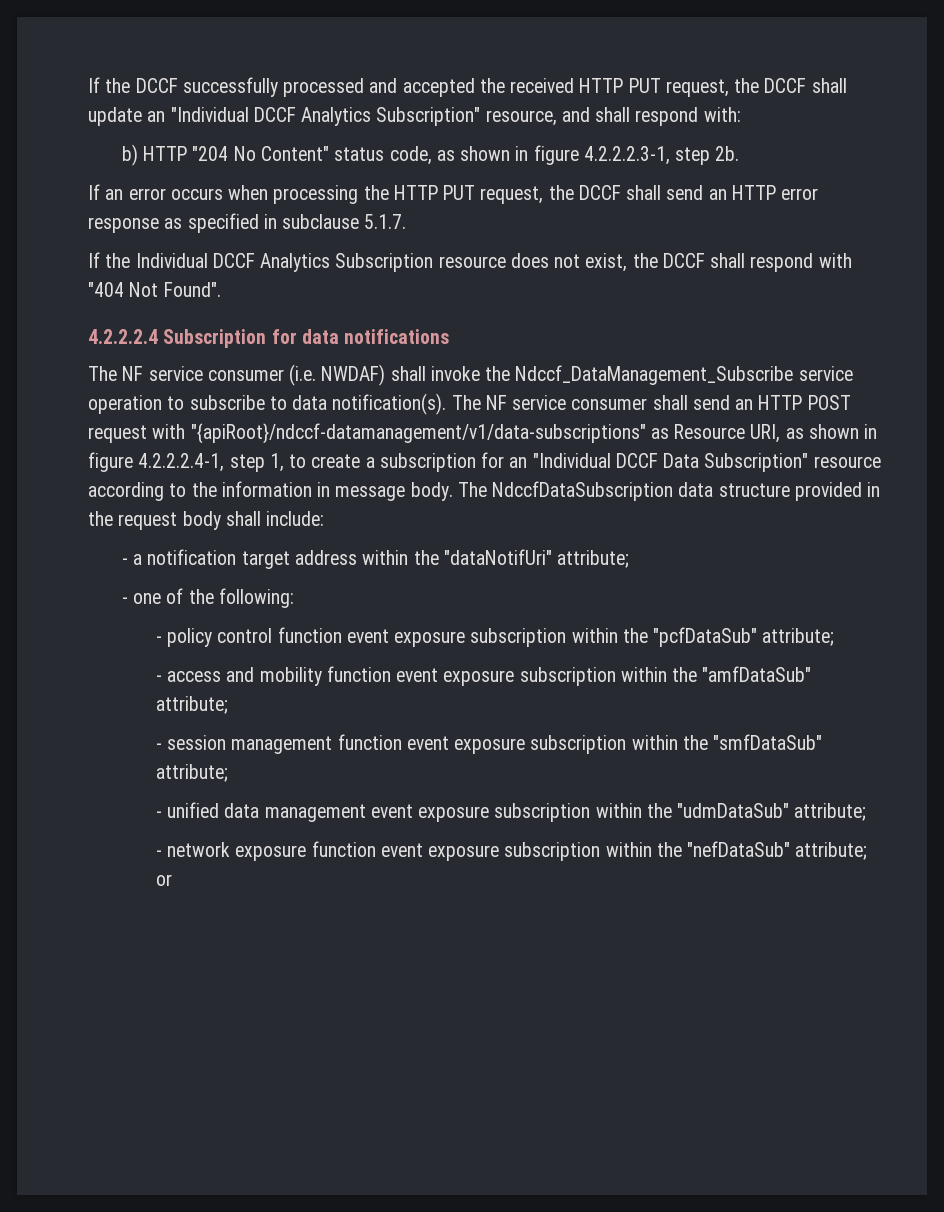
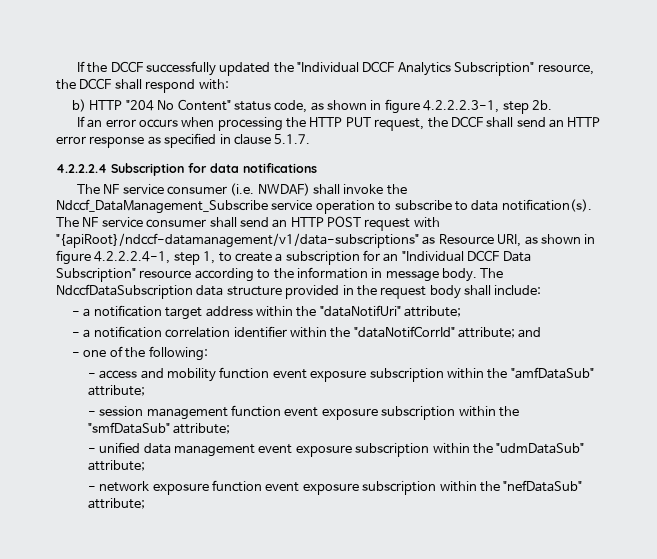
- If the DCCF successfully processed and accepted the received HTTP PUT request, the DCCF shall update an "Individual DCCF Analytics Subscription" resource, and shall respond with:
+ If the DCCF successfully updated the "Individual DCCF Analytics Subscription" resource, the DCCF shall respond with:
- If an error occurs when processing the HTTP PUT request, the DCCF shall send an HTTP error response as specified in subclause 5.1.7.
+ If an error occurs when processing the HTTP PUT request, the DCCF shall send an HTTP error response as specified in clause 5.1.7.
- If the Individual DCCF Analytics Subscription resource does not exist, the DCCF shall respond with "404 Not Found".
+ - a notification correlation identifier within the "dataNotifCorrId" attribute; and
- - policy control function event exposure subscription within the "pcfDataSub" attribute;
- - network exposure function event exposure subscription within the "nefDataSub" attribute; or
+ - network exposure function event exposure subscription within the "nefDataSub" attribute;

